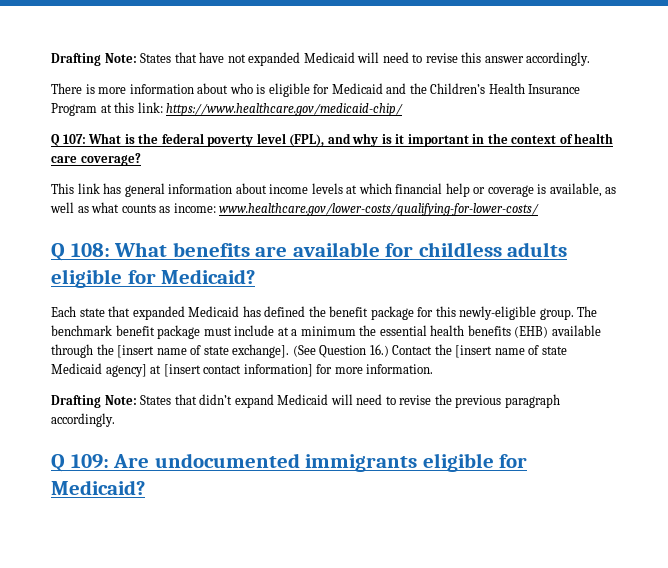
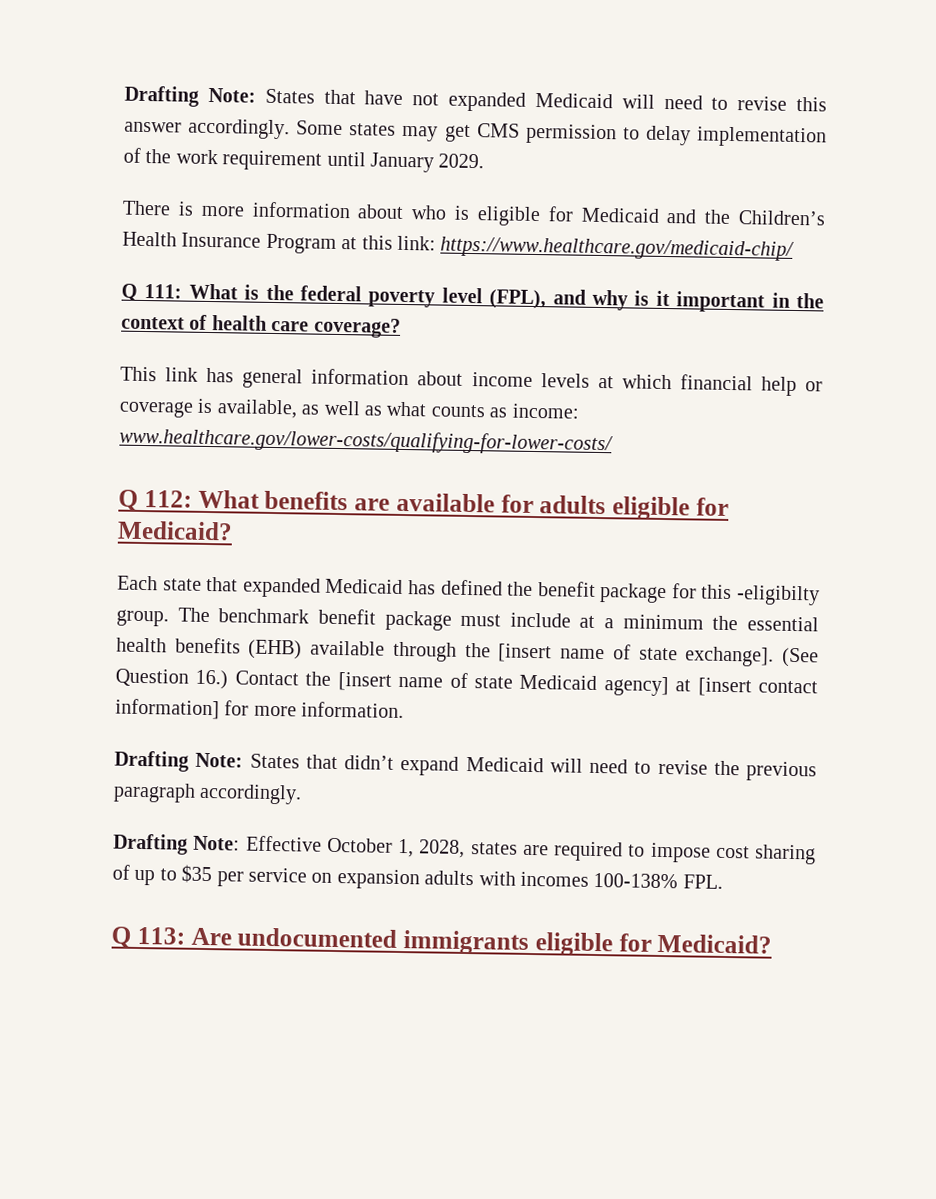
+ Some states may get CMS permission to delay implementation of the work requirement until January 2029.
- Q 107: What is the federal poverty level (FPL), and why is it important in the context of health care coverage?
+ Q 111: What is the federal poverty level (FPL), and why is it important in the context of health care coverage?
- Q 108: What benefits are available for childless adults eligible for Medicaid?
+ Q 112: What benefits are available for adults eligible for Medicaid?
- Each state that expanded Medicaid has defined the benefit package for this newly-eligible group.
+ Each state that expanded Medicaid has defined the benefit package for this -eligibilty group.
- Q 109: Are undocumented immigrants eligible for Medicaid?
+ Drafting Note: Effective October 1, 2028, states are required to impose cost sharing of up to $35 per service on expansion adults with incomes 100-138% FPL.
+ Q 113: Are undocumented immigrants eligible for Medicaid?

